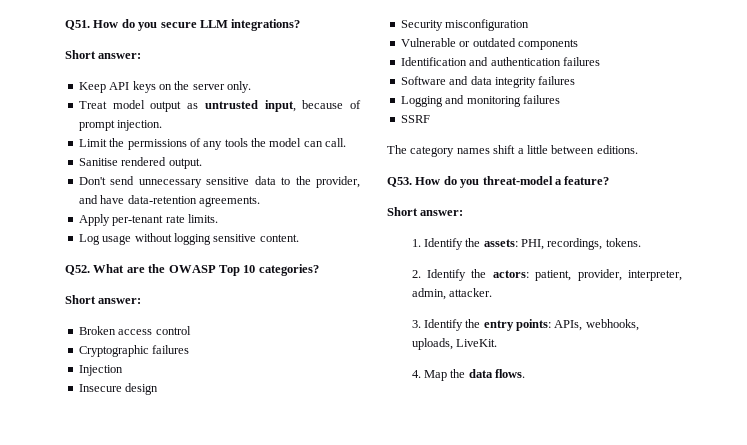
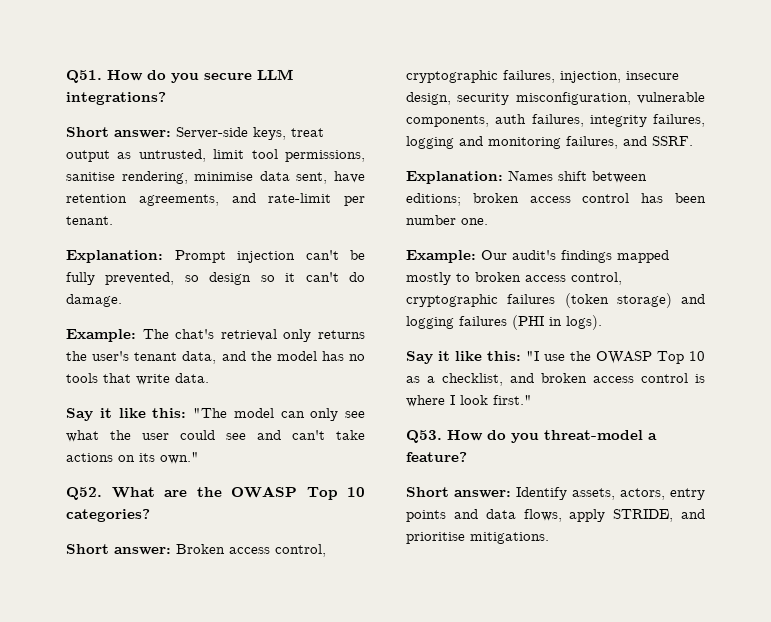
  Q51. How do you secure LLM integrations?
- Short answer:
- Keep API keys on the server only.
- Treat model output as untrusted input, because of prompt injection.
- Limit the permissions of any tools the model can call.
- Sanitise rendered output.
- Don't send unnecessary sensitive data to the provider, and have data-retention agreements.
- Apply per-tenant rate limits.
- Log usage without logging sensitive content.
+ Short answer: Server-side keys, treat output as untrusted, limit tool permissions, sanitise rendering, minimise data sent, have retention agreements, and rate-limit per tenant.
+ Explanation: Prompt injection can't be fully prevented, so design so it can't do damage.
+ Example: The chat's retrieval only returns the user's tenant data, and the model has no tools that write data.
+ Say it like this: "The model can only see what the user could see and can't take actions on its own."
  Q52. What are the OWASP Top 10 categories?
- Short answer:
- Broken access control
- Cryptographic failures
- Injection
- Insecure design
- Security misconfiguration
- Vulnerable or outdated components
- Identification and authentication failures
- Software and data integrity failures
- Logging and monitoring failures
- SSRF
- The category names shift a little between editions.
+ Short answer: Broken access control, cryptographic failures, injection, insecure design, security misconfiguration, vulnerable components, auth failures, integrity failures, logging and monitoring failures, and SSRF.
+ Explanation: Names shift between editions; broken access control has been number one.
+ Example: Our audit's findings mapped mostly to broken access control, cryptographic failures (token storage) and logging failures (PHI in logs).
+ Say it like this: "I use the OWASP Top 10 as a checklist, and broken access control is where I look first."
  Q53. How do you threat-model a feature?
- Short answer:
- 1. Identify the assets: PHI, recordings, tokens.
- 2. Identify the actors: patient, provider, interpreter, admin, attacker.
- 3. Identify the entry points: APIs, webhooks, uploads, LiveKit.
- 4. Map the data flows.
+ Short answer: Identify assets, actors, entry points and data flows, apply STRIDE, and prioritise mitigations.

